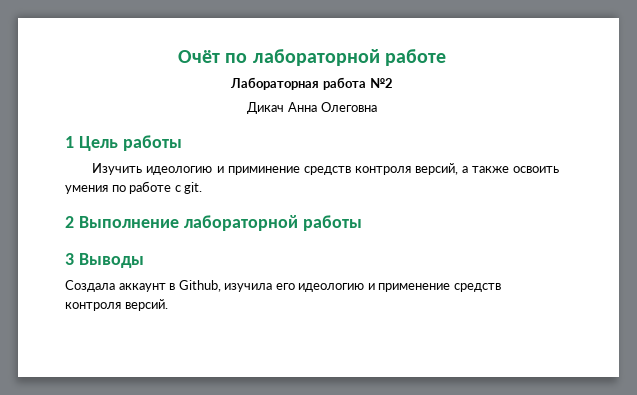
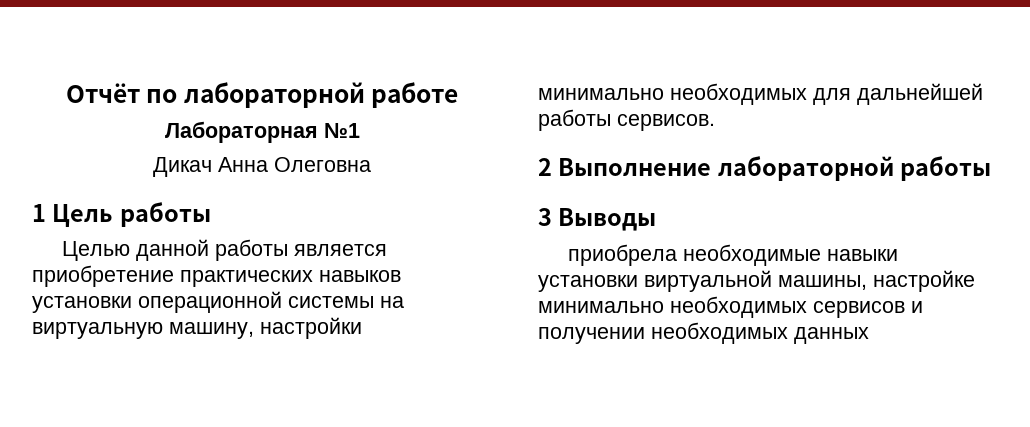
- Очёт по лабораторной работе
+ Отчёт по лабораторной работе
- Лабораторная работа №2
+ Лабораторная №1
- Изучить идеологию и приминение средств контроля версий, а также освоить умения по работе с git.
+ Целью данной работы является приобретение практических навыков установки операционной системы на виртуальную машину, настройки минимально необходимых для дальнейшей работы сервисов.
- Создала аккаунт в Github, изучила его идеологию и применение средств контроля версий.
+ приобрела необходимые навыки установки виртуальной машины, настройке минимально необходимых сервисов и получении необходимых данных

